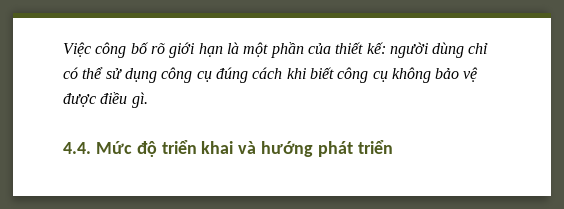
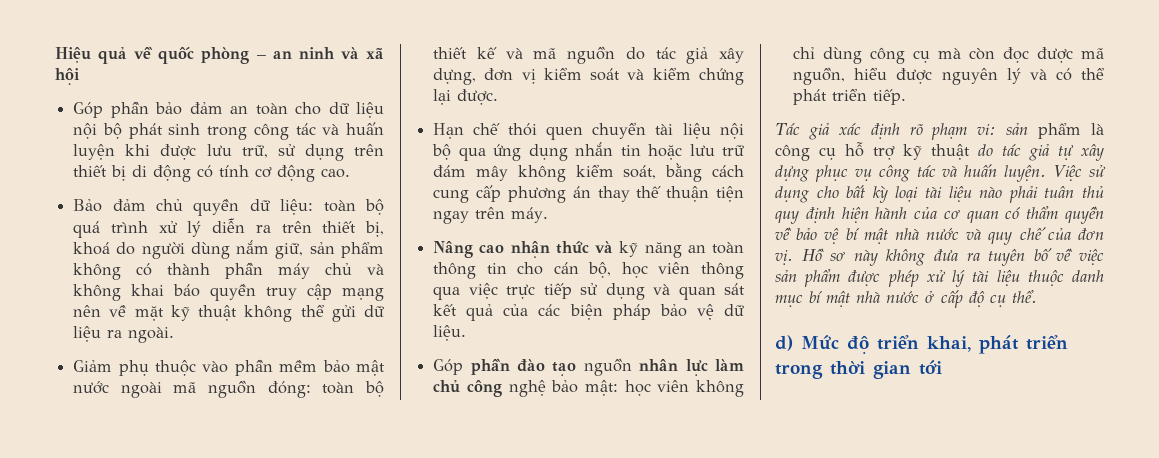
- Việc công bố rõ giới hạn là một phần của thiết kế: người dùng chỉ có thể sử dụng công cụ đúng cách khi biết công cụ không bảo vệ được điều gì.
- 4.4. Mức độ triển khai và hướng phát triển
+ Hiệu quả về quốc phòng – an ninh và xã hội
+ Góp phần bảo đảm an toàn cho dữ liệu nội bộ phát sinh trong công tác và huấn luyện khi được lưu trữ, sử dụng trên thiết bị di động có tính cơ động cao.
+ Bảo đảm chủ quyền dữ liệu: toàn bộ quá trình xử lý diễn ra trên thiết bị, khoá do người dùng nắm giữ, sản phẩm không có thành phần máy chủ và không khai báo quyền truy cập mạng nên về mặt kỹ thuật không thể gửi dữ liệu ra ngoài.
+ Giảm phụ thuộc vào phần mềm bảo mật nước ngoài mã nguồn đóng: toàn bộ thiết kế và mã nguồn do tác giả xây dựng, đơn vị kiểm soát và kiểm chứng lại được.
+ Hạn chế thói quen chuyển tài liệu nội bộ qua ứng dụng nhắn tin hoặc lưu trữ đám mây không kiểm soát, bằng cách cung cấp phương án thay thế thuận tiện ngay trên máy.
+ Nâng cao nhận thức và kỹ năng an toàn thông tin cho cán bộ, học viên thông qua việc trực tiếp sử dụng và quan sát kết quả của các biện pháp bảo vệ dữ liệu.
+ Góp phần đào tạo nguồn nhân lực làm chủ công nghệ bảo mật: học viên không chỉ dùng công cụ mà còn đọc được mã nguồn, hiểu được nguyên lý và có thể phát triển tiếp.
+ Tác giả xác định rõ phạm vi: sản phẩm là công cụ hỗ trợ kỹ thuật do tác giả tự xây dựng phục vụ công tác và huấn luyện. Việc sử dụng cho bất kỳ loại tài liệu nào phải tuân thủ quy định hiện hành của cơ quan có thẩm quyền về bảo vệ bí mật nhà nước và quy chế của đơn vị. Hồ sơ này không đưa ra tuyên bố về việc sản phẩm được phép xử lý tài liệu thuộc danh mục bí mật nhà nước ở cấp độ cụ thể.
+ d) Mức độ triển khai, phát triển trong thời gian tới

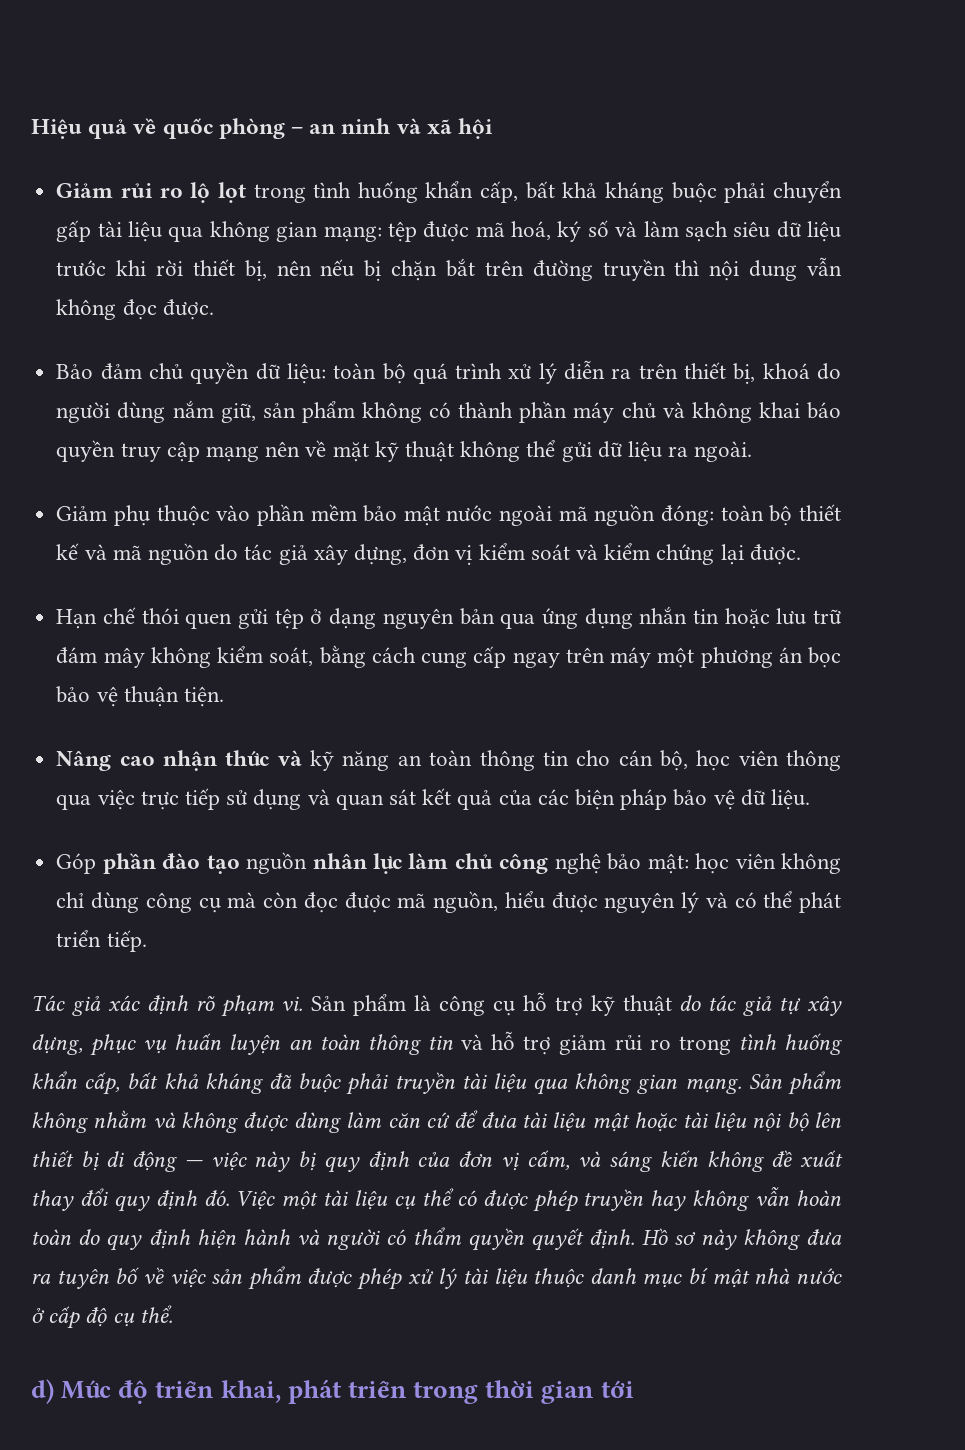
- Góp phần bảo đảm an toàn cho dữ liệu nội bộ phát sinh trong công tác và huấn luyện khi được lưu trữ, sử dụng trên thiết bị di động có tính cơ động cao.
+ Giảm rủi ro lộ lọt trong tình huống khẩn cấp, bất khả kháng buộc phải chuyển gấp tài liệu qua không gian mạng: tệp được mã hoá, ký số và làm sạch siêu dữ liệu trước khi rời thiết bị, nên nếu bị chặn bắt trên đường truyền thì nội dung vẫn không đọc được.
- Hạn chế thói quen chuyển tài liệu nội bộ qua ứng dụng nhắn tin hoặc lưu trữ đám mây không kiểm soát, bằng cách cung cấp phương án thay thế thuận tiện ngay trên máy.
+ Hạn chế thói quen gửi tệp ở dạng nguyên bản qua ứng dụng nhắn tin hoặc lưu trữ đám mây không kiểm soát, bằng cách cung cấp ngay trên máy một phương án bọc bảo vệ thuận tiện.
- Tác giả xác định rõ phạm vi: sản phẩm là công cụ hỗ trợ kỹ thuật do tác giả tự xây dựng phục vụ công tác và huấn luyện. Việc sử dụng cho bất kỳ loại tài liệu nào phải tuân thủ quy định hiện hành của cơ quan có thẩm quyền về bảo vệ bí mật nhà nước và quy chế của đơn vị.
+ Tác giả xác định rõ phạm vi. Sản phẩm là công cụ hỗ trợ kỹ thuật do tác giả tự xây dựng, phục vụ huấn luyện an toàn thông tin và hỗ trợ giảm rủi ro trong tình huống khẩn cấp, bất khả kháng đã buộc phải truyền tài liệu qua không gian mạng. Sản phẩm không nhằm và không được dùng làm căn cứ để đưa tài liệu mật hoặc tài liệu nội bộ lên thiết bị di động — việc này bị quy định của đơn vị cấm, và sáng kiến không đề xuất thay đổi quy định đó. Việc một tài liệu cụ thể có được phép truyền hay không vẫn hoàn toàn do quy định hiện hành và người có thẩm quyền quyết định.

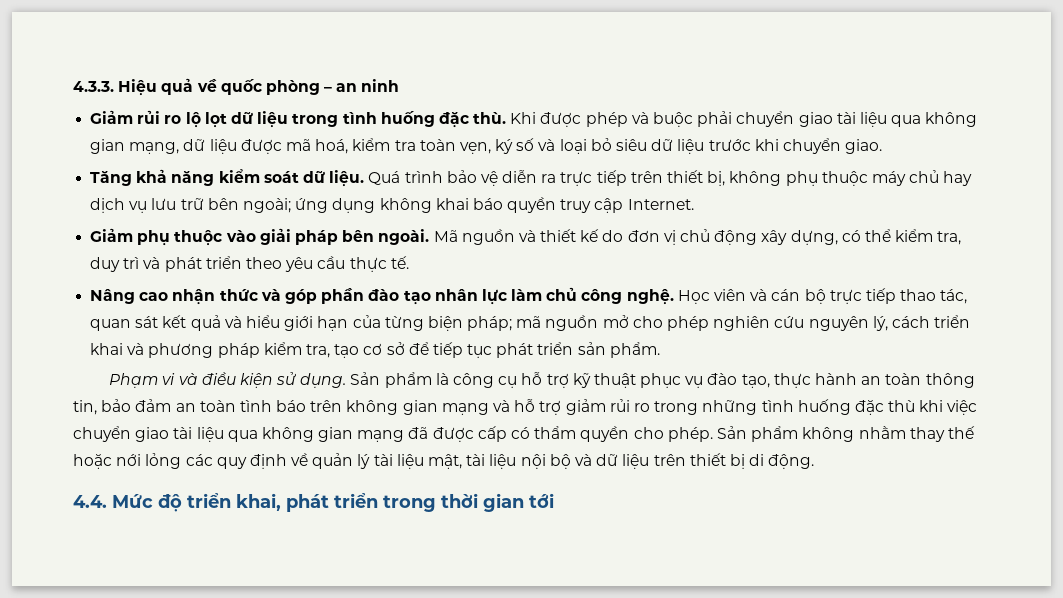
- Hiệu quả về quốc phòng – an ninh và xã hội
+ 4.3.3. Hiệu quả về quốc phòng – an ninh
- Giảm rủi ro lộ lọt trong tình huống khẩn cấp, bất khả kháng buộc phải chuyển gấp tài liệu qua không gian mạng: tệp được mã hoá, ký số và làm sạch siêu dữ liệu trước khi rời thiết bị, nên nếu bị chặn bắt trên đường truyền thì nội dung vẫn không đọc được.
- Bảo đảm chủ quyền dữ liệu: toàn bộ quá trình xử lý diễn ra trên thiết bị, khoá do người dùng nắm giữ, sản phẩm không có thành phần máy chủ và không khai báo quyền truy cập mạng nên về mặt kỹ thuật không thể gửi dữ liệu ra ngoài.
- Giảm phụ thuộc vào phần mềm bảo mật nước ngoài mã nguồn đóng: toàn bộ thiết kế và mã nguồn do tác giả xây dựng, đơn vị kiểm soát và kiểm chứng lại được.
- Hạn chế thói quen gửi tệp ở dạng nguyên bản qua ứng dụng nhắn tin hoặc lưu trữ đám mây không kiểm soát, bằng cách cung cấp ngay trên máy một phương án bọc bảo vệ thuận tiện.
+ Giảm rủi ro lộ lọt dữ liệu trong tình huống đặc thù. Khi được phép và buộc phải chuyển giao tài liệu qua không gian mạng, dữ liệu được mã hoá, kiểm tra toàn vẹn, ký số và loại bỏ siêu dữ liệu trước khi chuyển giao.
+ Tăng khả năng kiểm soát dữ liệu. Quá trình bảo vệ diễn ra trực tiếp trên thiết bị, không phụ thuộc máy chủ hay dịch vụ lưu trữ bên ngoài; ứng dụng không khai báo quyền truy cập Internet.
+ Giảm phụ thuộc vào giải pháp bên ngoài. Mã nguồn và thiết kế do đơn vị chủ động xây dựng, có thể kiểm tra, duy trì và phát triển theo yêu cầu thực tế.
- Nâng cao nhận thức và kỹ năng an toàn thông tin cho cán bộ, học viên thông qua việc trực tiếp sử dụng và quan sát kết quả của các biện pháp bảo vệ dữ liệu.
- Góp phần đào tạo nguồn nhân lực làm chủ công nghệ bảo mật: học viên không chỉ dùng công cụ mà còn đọc được mã nguồn, hiểu được nguyên lý và có thể phát triển tiếp.
- Tác giả xác định rõ phạm vi.
+ Nâng cao nhận thức và góp phần đào tạo nhân lực làm chủ công nghệ. Học viên và cán bộ trực tiếp thao tác, quan sát kết quả và hiểu giới hạn của từng biện pháp; mã nguồn mở cho phép nghiên cứu nguyên lý, cách triển khai và phương pháp kiểm tra, tạo cơ sở để tiếp tục phát triển sản phẩm.
+ Phạm vi và điều kiện sử dụng.
- Sản phẩm là công cụ hỗ trợ kỹ thuật do tác giả tự xây dựng, phục vụ huấn luyện an toàn thông tin và hỗ trợ giảm rủi ro trong tình huống khẩn cấp, bất khả kháng đã buộc phải truyền tài liệu qua không gian mạng. Sản phẩm không nhằm và không được dùng làm căn cứ để đưa tài liệu mật hoặc tài liệu nội bộ lên thiết bị di động — việc này bị quy định của đơn vị cấm, và sáng kiến không đề xuất thay đổi quy định đó. Việc một tài liệu cụ thể có được phép truyền hay không vẫn hoàn toàn do quy định hiện hành và người có thẩm quyền quyết định. Hồ sơ này không đưa ra tuyên bố về việc sản phẩm được phép xử lý tài liệu thuộc danh mục bí mật nhà nước ở cấp độ cụ thể.
- d) Mức độ triển khai, phát triển trong thời gian tới
+ Sản phẩm là công cụ hỗ trợ kỹ thuật phục vụ đào tạo, thực hành an toàn thông tin, bảo đảm an toàn tình báo trên không gian mạng và hỗ trợ giảm rủi ro trong những tình huống đặc thù khi việc chuyển giao tài liệu qua không gian mạng đã được cấp có thẩm quyền cho phép. Sản phẩm không nhằm thay thế hoặc nới lỏng các quy định về quản lý tài liệu mật, tài liệu nội bộ và dữ liệu trên thiết bị di động.
+ 4.4. Mức độ triển khai, phát triển trong thời gian tới

